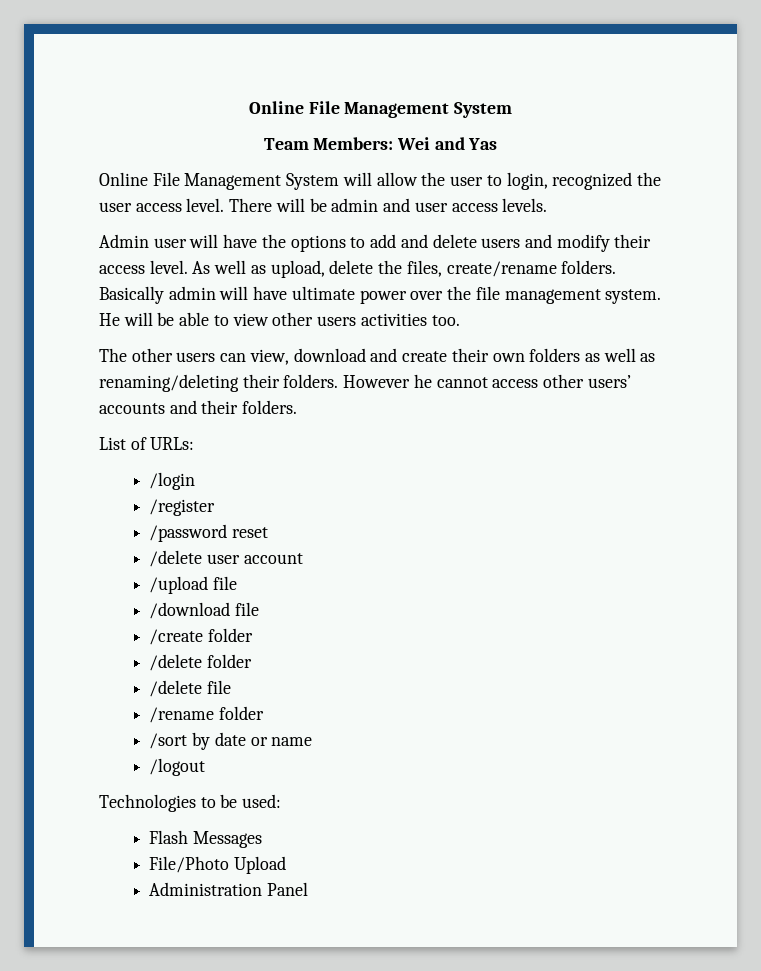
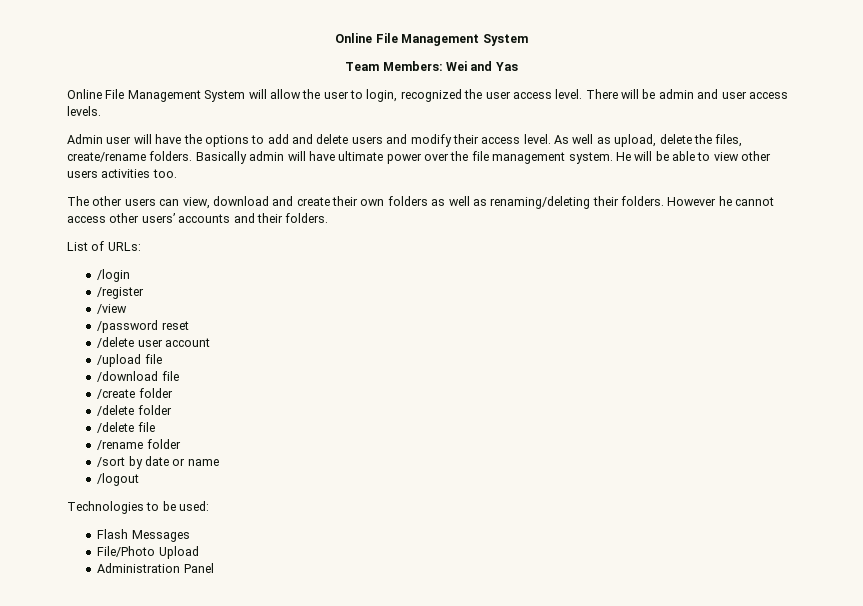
+ /view

